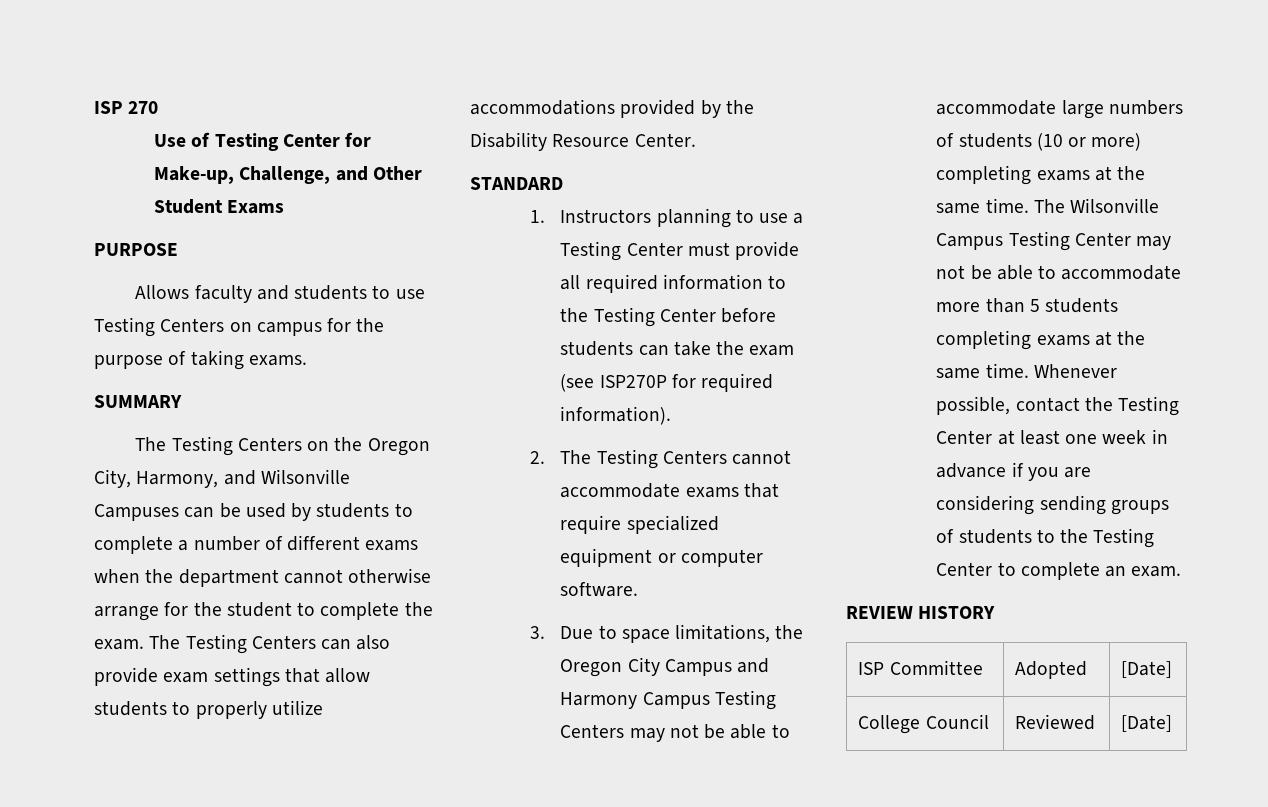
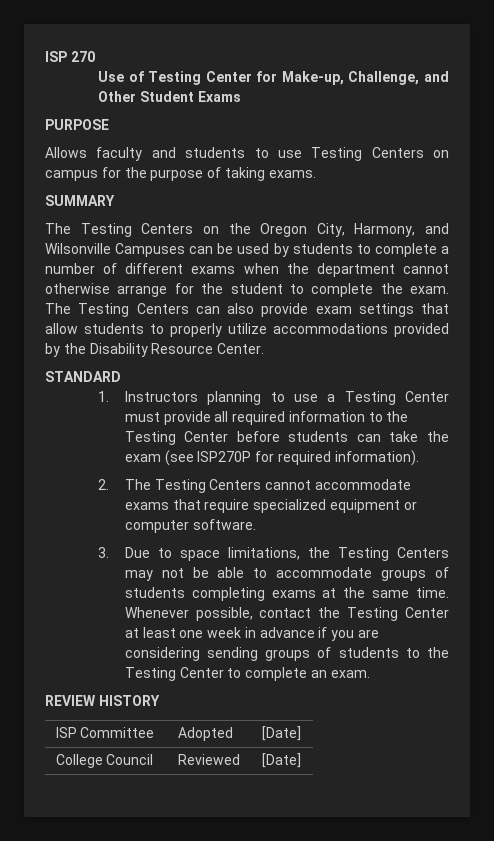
- 3. Due to space limitations, the Oregon City Campus and Harmony Campus Testing Centers may not be able to accommodate large numbers of students (10 or more) completing exams at the same time. The Wilsonville Campus Testing Center may not be able to accommodate more than 5 students completing exams at the same time.
+ 3. Due to space limitations, the Testing Centers may not be able to accommodate groups of students completing exams at the same time.

